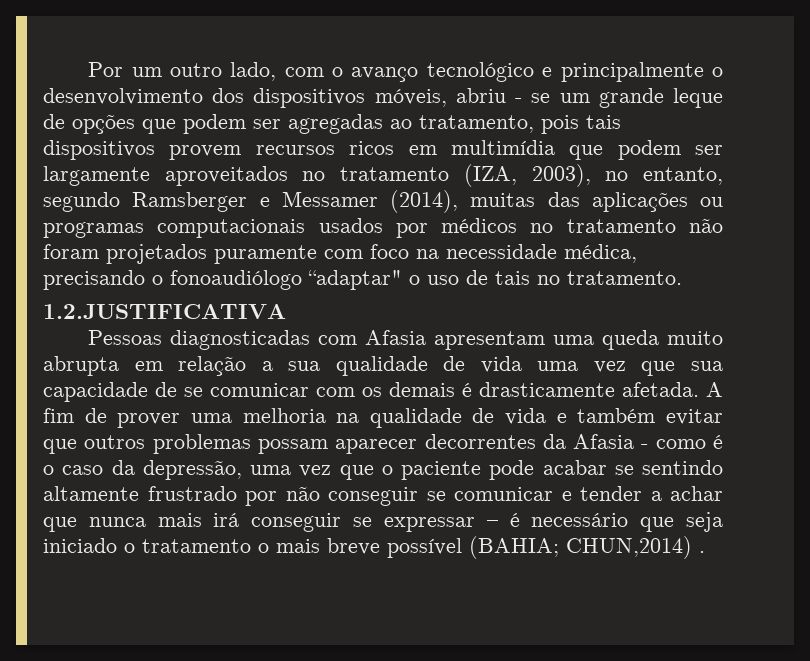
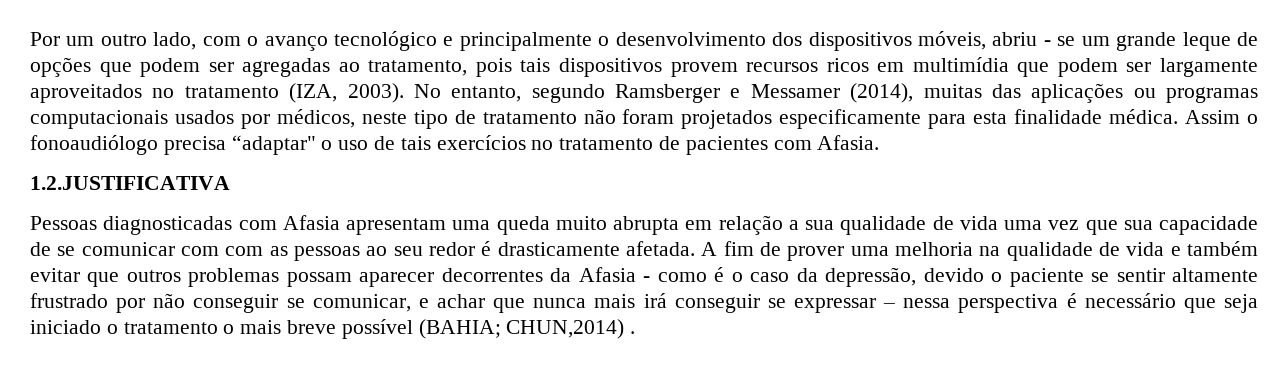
- Por um outro lado, com o avanço tecnológico e principalmente o desenvolvimento dos dispositivos móveis, abriu - se um grande leque de opções que podem ser agregadas ao tratamento, pois tais dispositivos provem recursos ricos em multimídia que podem ser largamente aproveitados no tratamento (IZA, 2003), no entanto, segundo Ramsberger e Messamer (2014), muitas das aplicações ou programas computacionais usados por médicos no tratamento não foram projetados puramente com foco na necessidade médica, precisando o fonoaudiólogo “adaptar" o uso de tais no tratamento.
+ Por um outro lado, com o avanço tecnológico e principalmente o desenvolvimento dos dispositivos móveis, abriu - se um grande leque de opções que podem ser agregadas ao tratamento, pois tais dispositivos provem recursos ricos em multimídia que podem ser largamente aproveitados no tratamento (IZA, 2003). No entanto, segundo Ramsberger e Messamer (2014), muitas das aplicações ou programas computacionais usados por médicos, neste tipo de tratamento não foram projetados especificamente para esta finalidade médica. Assim o fonoaudiólogo precisa “adaptar" o uso de tais exercícios no tratamento de pacientes com Afasia.
- Pessoas diagnosticadas com Afasia apresentam uma queda muito abrupta em relação a sua qualidade de vida uma vez que sua capacidade de se comunicar com os demais é drasticamente afetada.
+ Pessoas diagnosticadas com Afasia apresentam uma queda muito abrupta em relação a sua qualidade de vida uma vez que sua capacidade de se comunicar com com as pessoas ao seu redor é drasticamente afetada.
- A fim de prover uma melhoria na qualidade de vida e também evitar que outros problemas possam aparecer decorrentes da Afasia - como é o caso da depressão, uma vez que o paciente pode acabar se sentindo altamente frustrado por não conseguir se comunicar e tender a achar que nunca mais irá conseguir se expressar – é necessário que seja iniciado o tratamento o mais breve possível (BAHIA; CHUN,2014) .
+ A fim de prover uma melhoria na qualidade de vida e também evitar que outros problemas possam aparecer decorrentes da Afasia - como é o caso da depressão, devido o paciente se sentir altamente frustrado por não conseguir se comunicar, e achar que nunca mais irá conseguir se expressar – nessa perspectiva é necessário que seja iniciado o tratamento o mais breve possível (BAHIA; CHUN,2014) .

